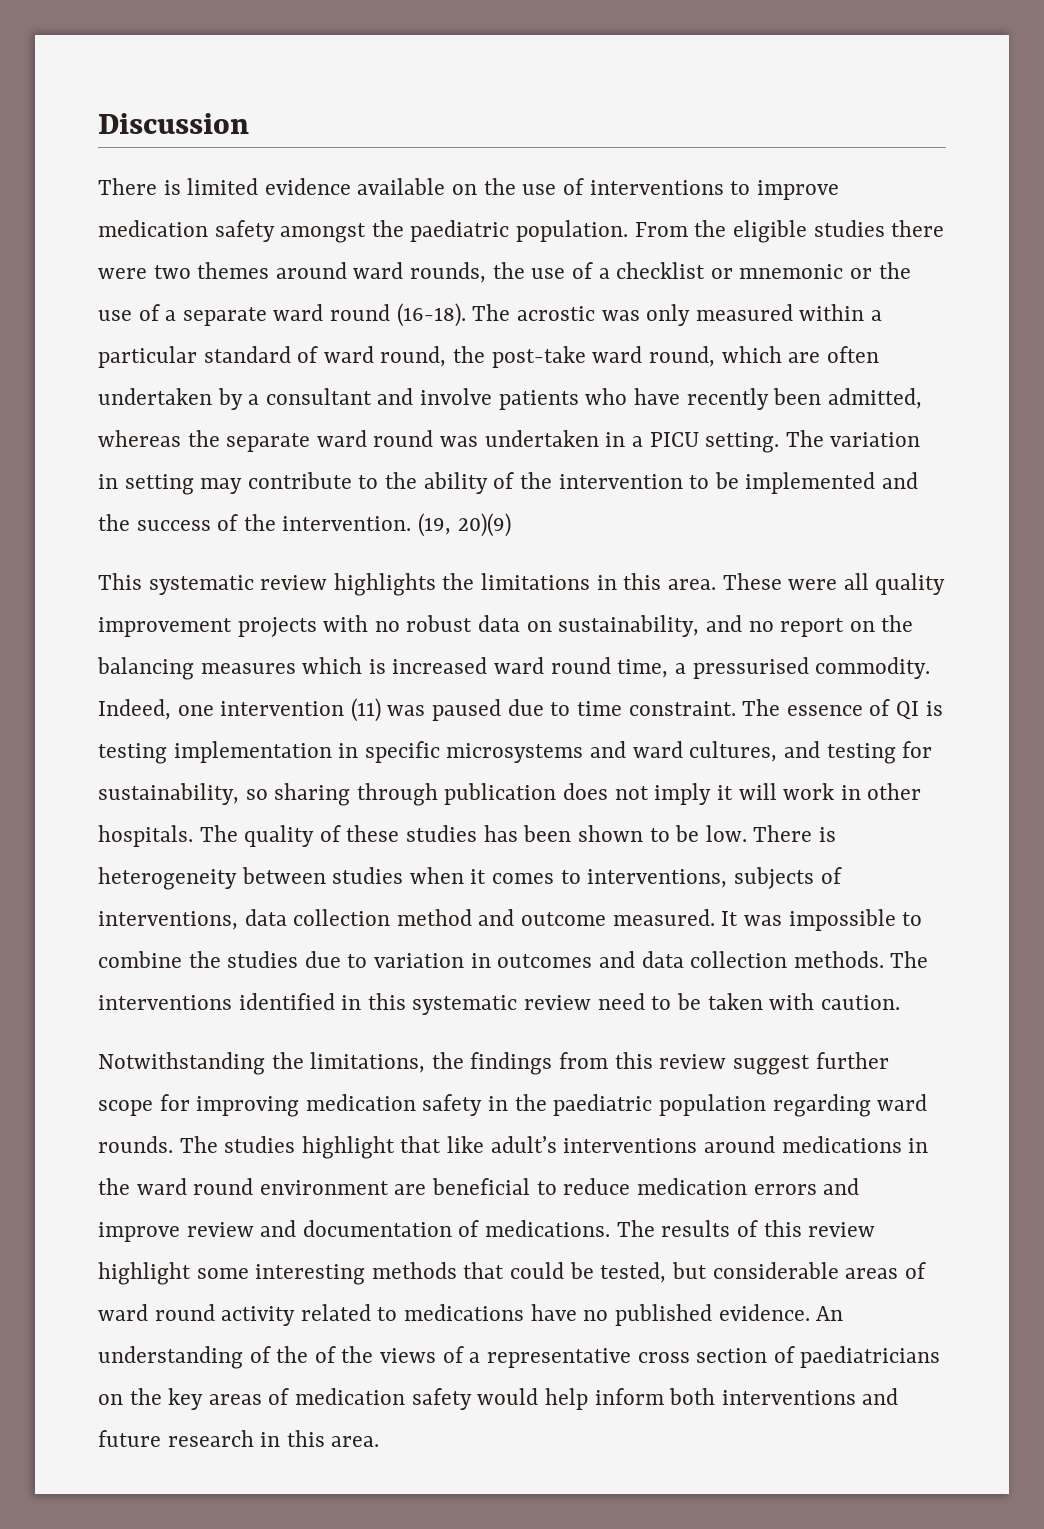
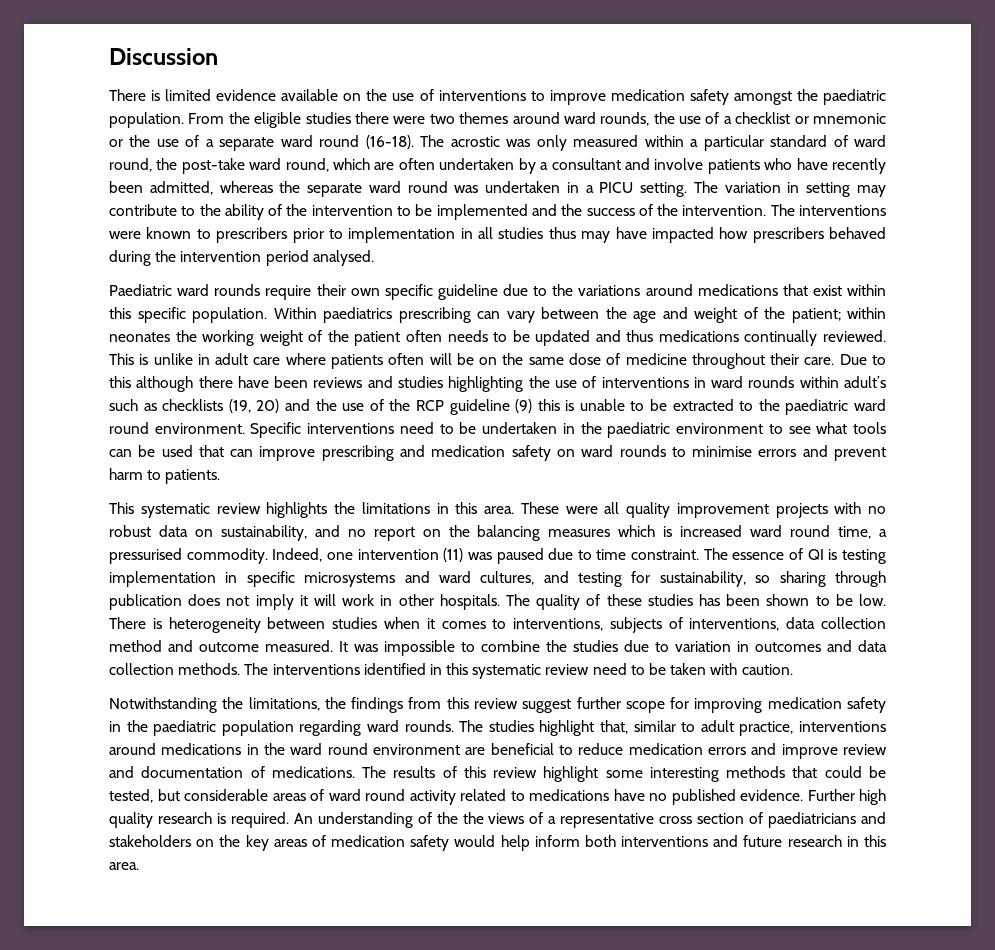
- (19, 20)(9)
+ The interventions were known to prescribers prior to implementation in all studies thus may have impacted how prescribers behaved during the intervention period analysed.
+ Paediatric ward rounds require their own specific guideline due to the variations around medications that exist within this specific population. Within paediatrics prescribing can vary between the age and weight of the patient; within neonates the working weight of the patient often needs to be updated and thus medications continually reviewed. This is unlike in adult care where patients often will be on the same dose of medicine throughout their care. Due to this although there have been reviews and studies highlighting the use of interventions in ward rounds within adult’s such as checklists (19, 20) and the use of the RCP guideline (9) this is unable to be extracted to the paediatric ward round environment. Specific interventions need to be undertaken in the paediatric environment to see what tools can be used that can improve prescribing and medication safety on ward rounds to minimise errors and prevent harm to patients.
- The studies highlight that like adult’s interventions around medications in the ward round environment are beneficial to reduce medication errors and improve review and documentation of medications.
+ The studies highlight that, similar to adult practice, interventions around medications in the ward round environment are beneficial to reduce medication errors and improve review and documentation of medications.
+ Further high quality research is required.
- An understanding of the of the views of a representative cross section of paediatricians on the key areas of medication safety would help inform both interventions and future research in this area.
+ An understanding of the the views of a representative cross section of paediatricians and stakeholders on the key areas of medication safety would help inform both interventions and future research in this area.

